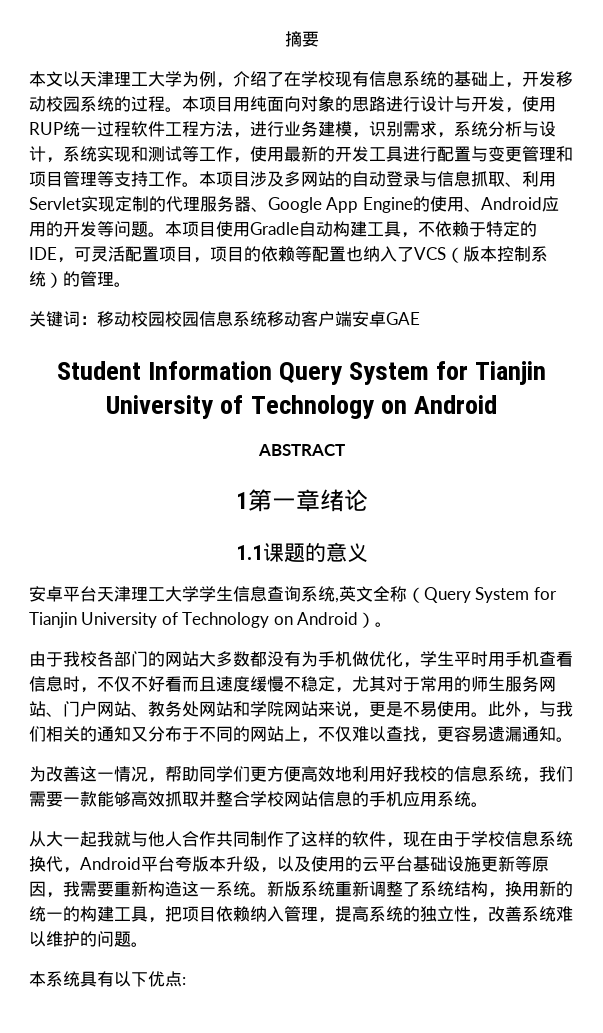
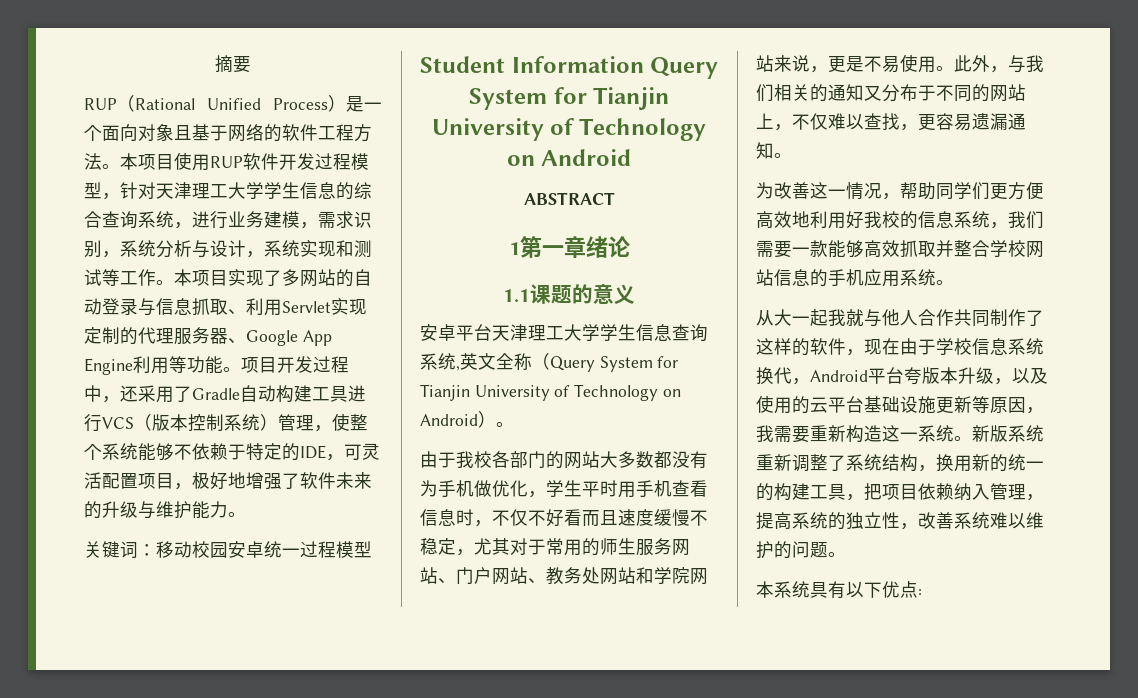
- 本文以天津理工大学为例，介绍了在学校现有信息系统的基础上，开发移动校园系统的过程。本项目用纯面向对象的思路进行设计与开发，使用RUP统一过程软件工程方法，进行业务建模，识别需求，系统分析与设计，系统实现和测试等工作，使用最新的开发工具进行配置与变更管理和项目管理等支持工作。本项目涉及多网站的自动登录与信息抓取、利用Servlet实现定制的代理服务器、Google App Engine的使用、Android应用的开发等问题。本项目使用Gradle自动构建工具，不依赖于特定的IDE，可灵活配置项目，项目的依赖等配置也纳入了VCS（版本控制系统）的管理。
+ RUP（Rational Unified Process）是一个面向对象且基于网络的软件工程方法。本项目使用RUP软件开发过程模型，针对天津理工大学学生信息的综合查询系统，进行业务建模，需求识别，系统分析与设计，系统实现和测试等工作。本项目实现了多网站的自动登录与信息抓取、利用Servlet实现定制的代理服务器、Google App Engine利用等功能。项目开发过程中，还采用了Gradle自动构建工具进行VCS（版本控制系统）管理，使整个系统能够不依赖于特定的IDE，可灵活配置项目，极好地增强了软件未来的升级与维护能力。
- 关键词：移动校园校园信息系统移动客户端安卓GAE
+ 关键词：移动校园安卓统一过程模型

